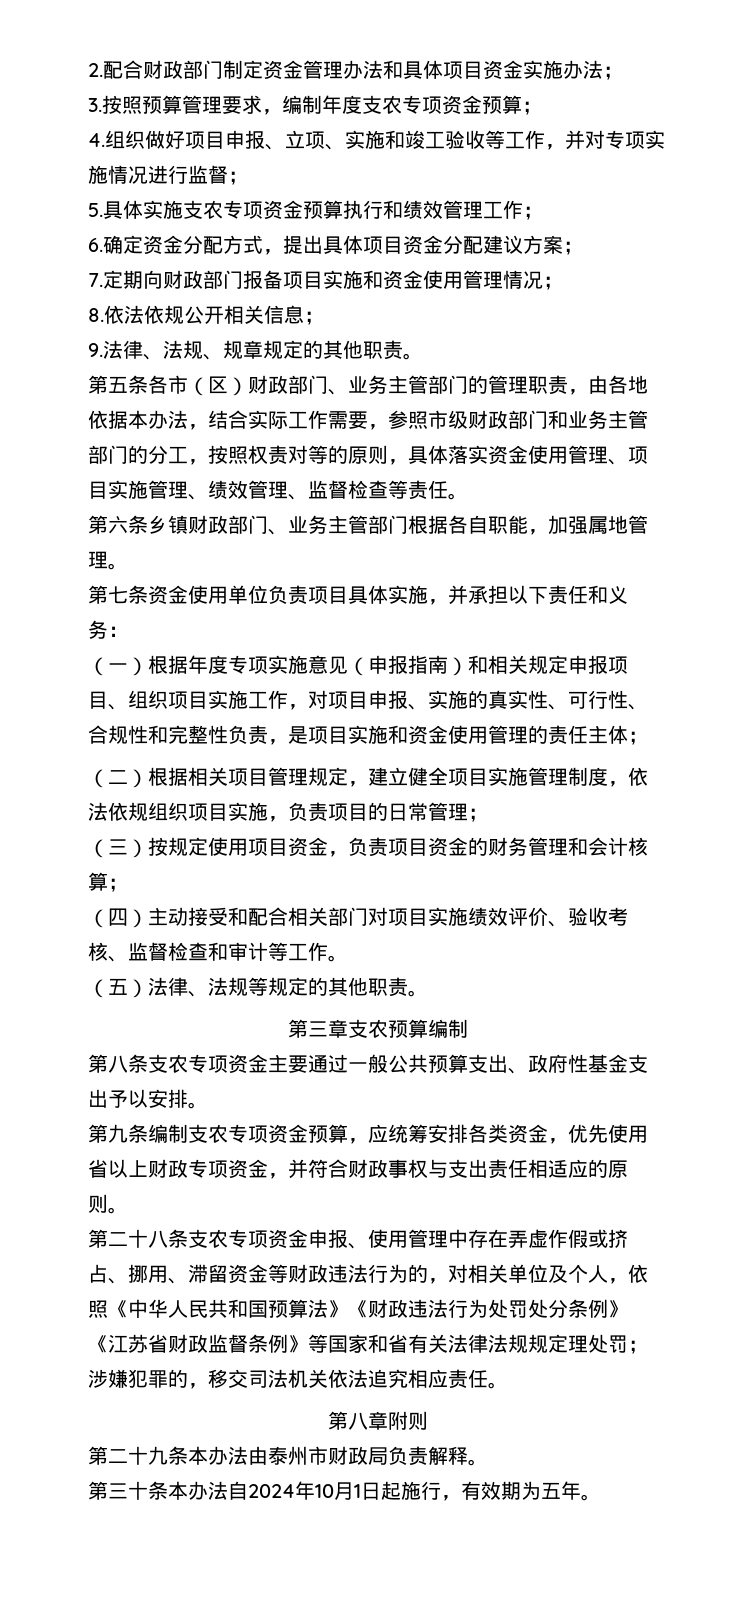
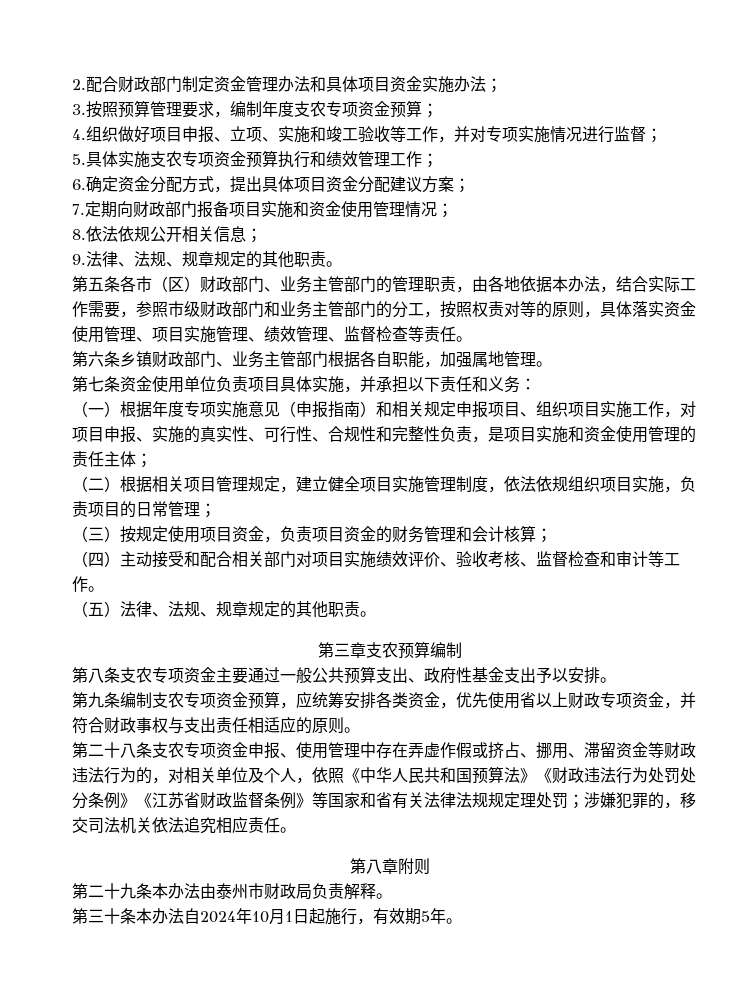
- （五）法律、法规等规定的其他职责。
+ （五）法律、法规、规章规定的其他职责。
- 第三十条本办法自2024年10月1日起施行，有效期为五年。
+ 第三十条本办法自2024年10月1日起施行，有效期5年。

